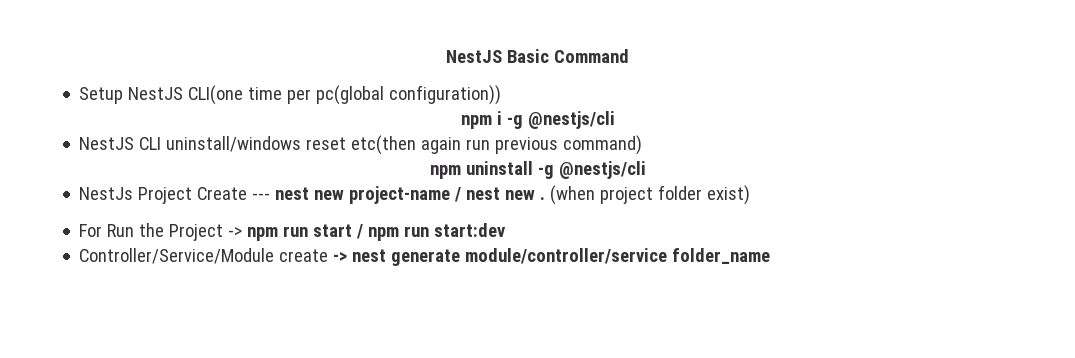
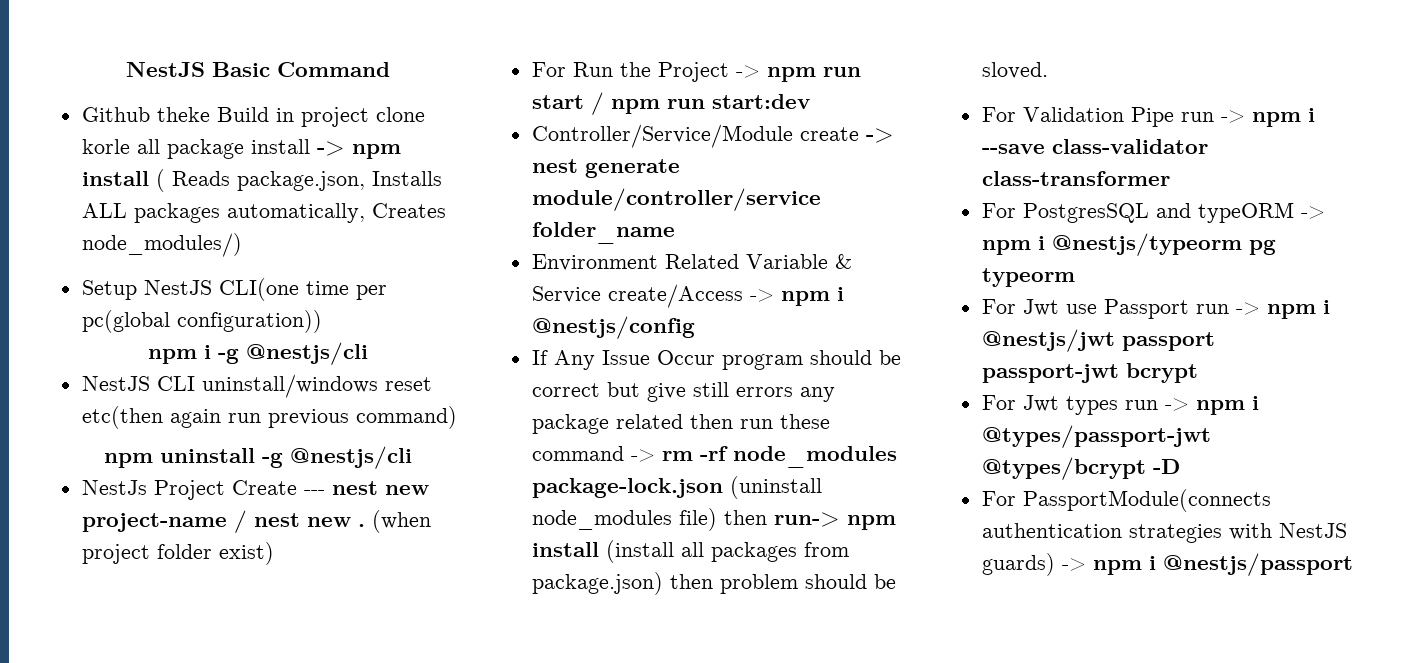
+ Github theke Build in project clone korle all package install -> npm install ( Reads package.json, Installs ALL packages automatically, Creates node_modules/)
+ Environment Related Variable & Service create/Access -> npm i @nestjs/config
+ If Any Issue Occur program should be correct but give still errors any package related then run these command -> rm -rf node_modules package-lock.json (uninstall node_modules file) then run-> npm install (install all packages from package.json) then problem should be sloved.
+ For Validation Pipe run -> npm i --save class-validator class-transformer
+ For PostgresSQL and typeORM -> npm i @nestjs/typeorm pg typeorm
+ For Jwt use Passport run -> npm i @nestjs/jwt passport passport-jwt bcrypt
+ For Jwt types run -> npm i @types/passport-jwt @types/bcrypt -D
+ For PassportModule(connects authentication strategies with NestJS guards) -> npm i @nestjs/passport

